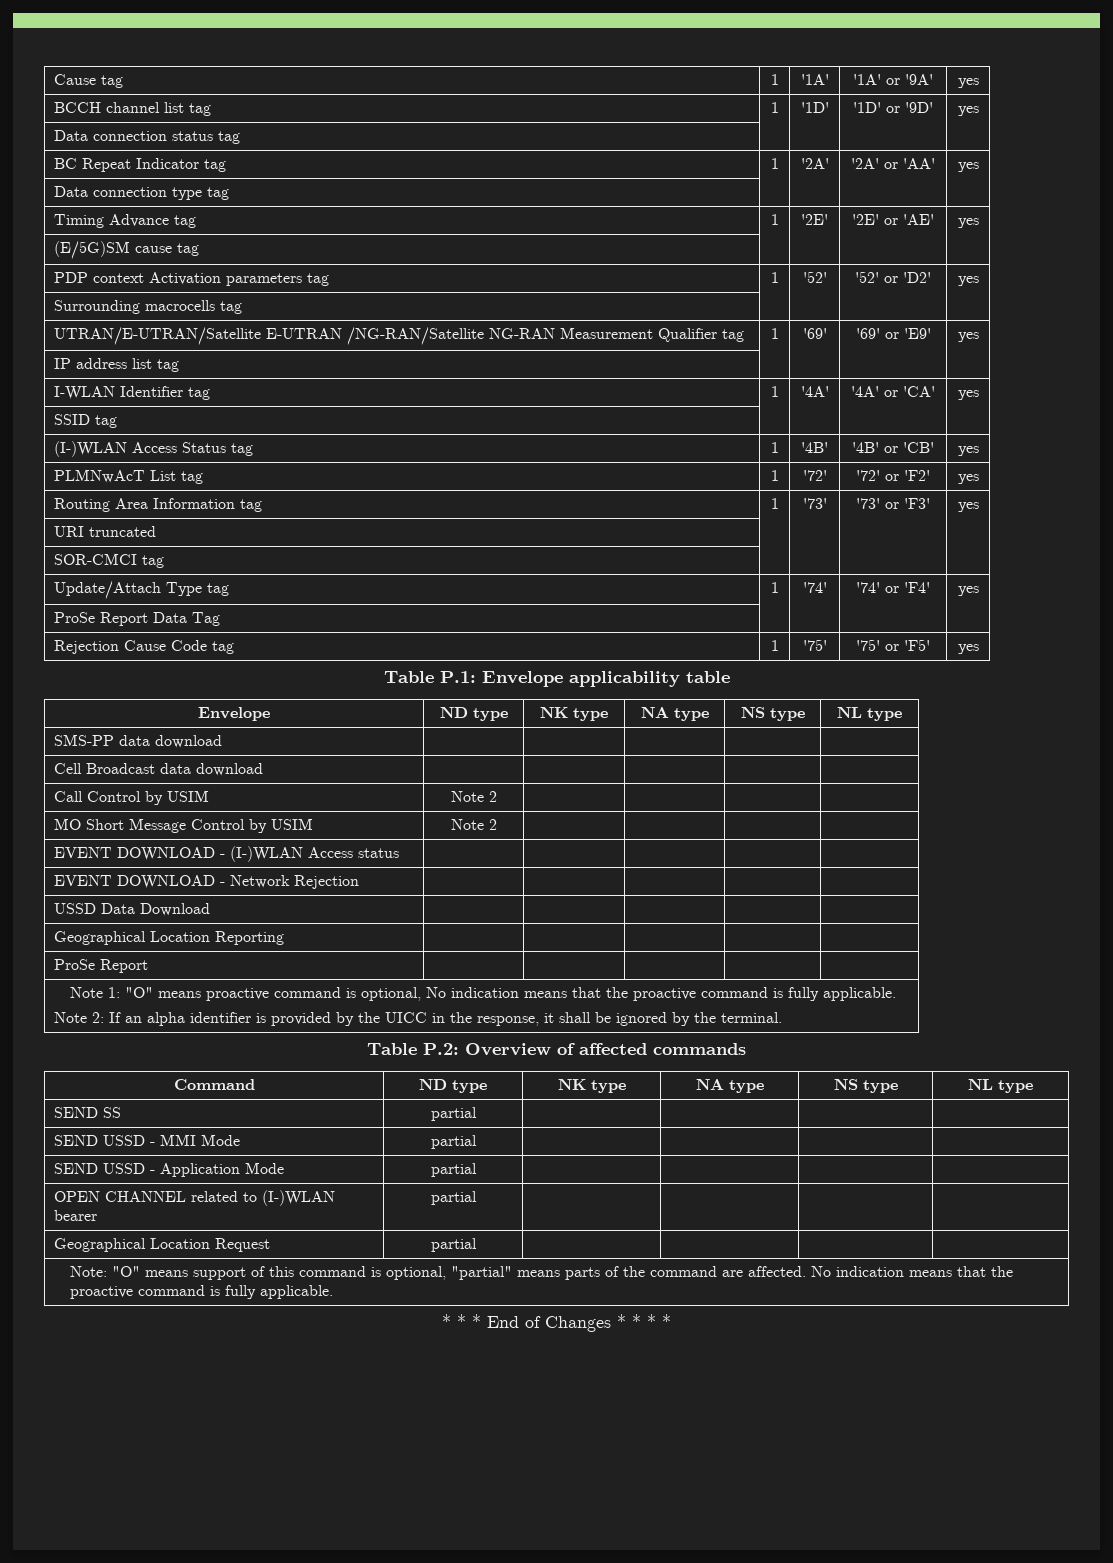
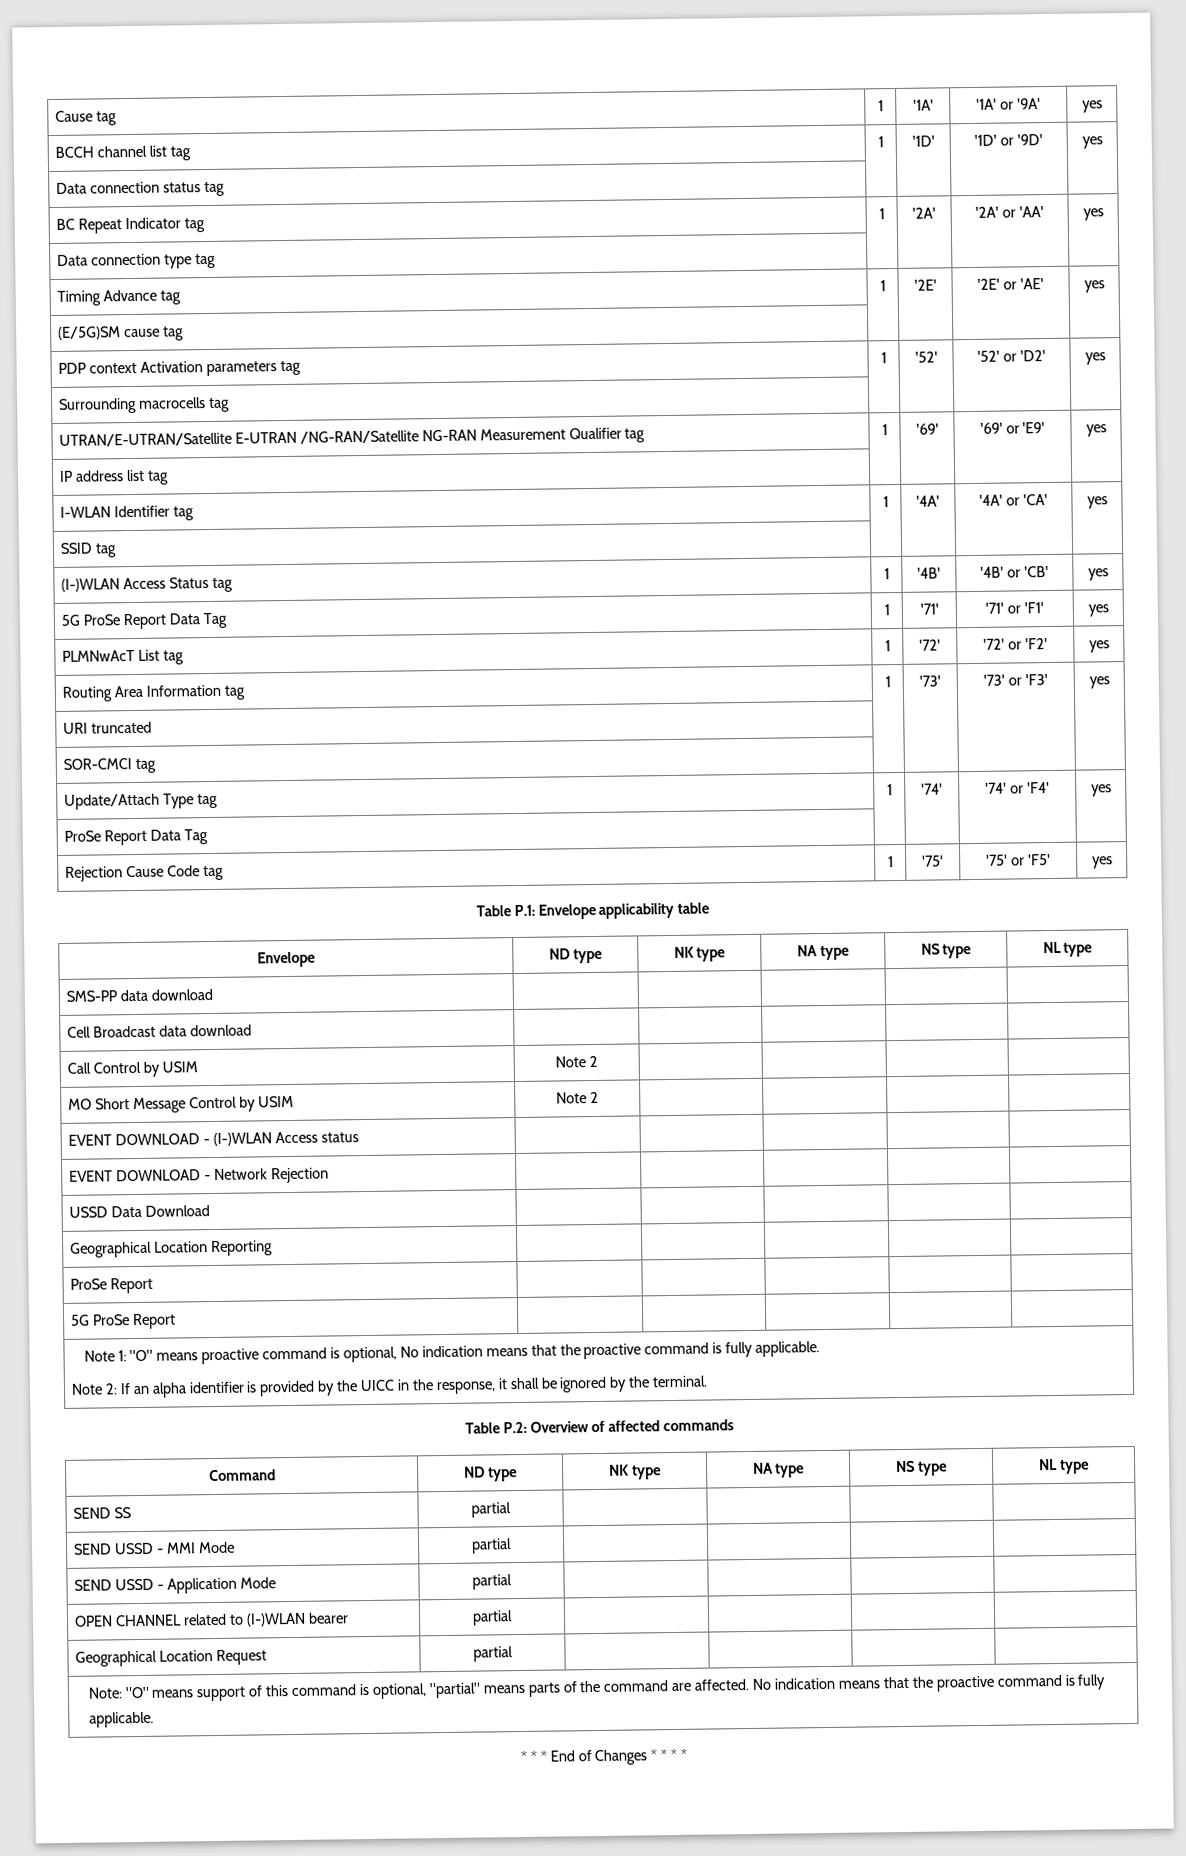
+ 5G ProSe Report Data Tag | 1 | '71' | '71' or 'F1' | yes
+ 5G ProSe Report | | | | |

